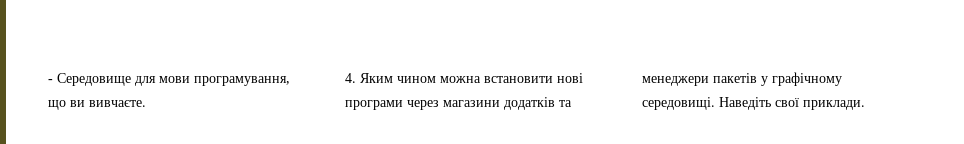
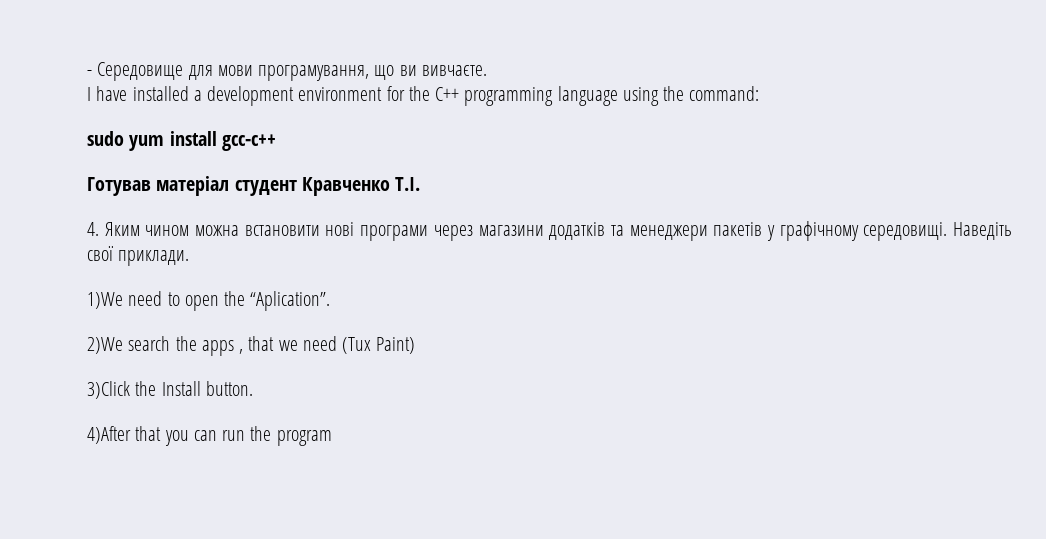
+ I have installed a development environment for the C++ programming language using the command:
+ sudo yum install gcc-c++
+ Готував матеріал студент Кравченко Т.І.
+ 1)We need to open the “Aplication”.
+ 2)We search the apps , that we need (Tux Paint)
+ 3)Click the Install button.
+ 4)After that you can run the program

